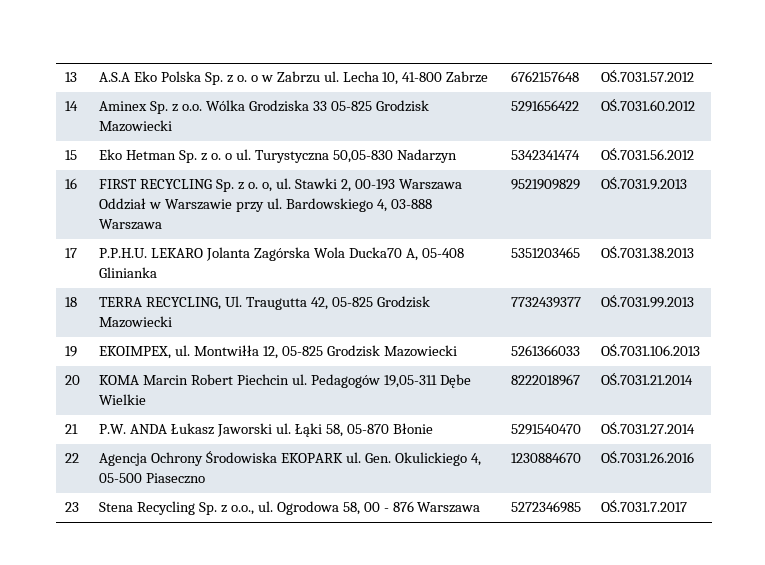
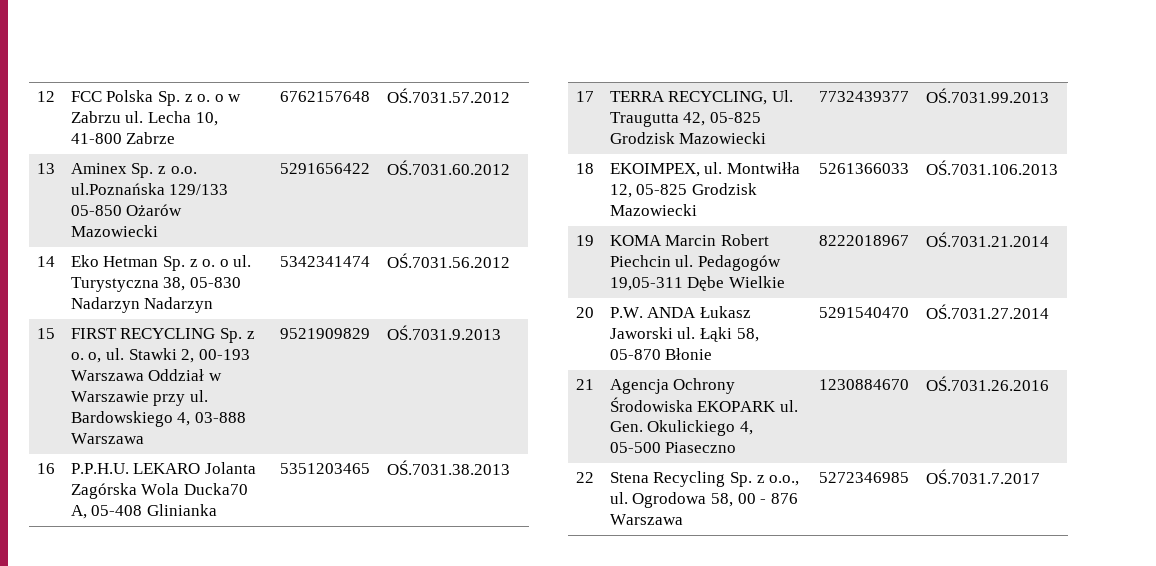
- 13 | A.S.A Eko Polska Sp. z o. o w Zabrzu ul. Lecha 10, 41-800 Zabrze | 6762157648 | OŚ.7031.57.2012
+ 12 | FCC Polska Sp. z o. o w Zabrzu ul. Lecha 10, 41-800 Zabrze | 6762157648 | OŚ.7031.57.2012
- 14 | Aminex Sp. z o.o. Wólka Grodziska 33 05-825 Grodzisk Mazowiecki | 5291656422 | OŚ.7031.60.2012
+ 13 | Aminex Sp. z o.o. ul.Poznańska 129/133 05-850 Ożarów Mazowiecki | 5291656422 | OŚ.7031.60.2012
- 15 | Eko Hetman Sp. z o. o ul. Turystyczna 50,05-830 Nadarzyn | 5342341474 | OŚ.7031.56.2012
+ 14 | Eko Hetman Sp. z o. o ul. Turystyczna 38, 05-830 Nadarzyn Nadarzyn | 5342341474 | OŚ.7031.56.2012
- 16 | FIRST RECYCLING Sp. z o. o, ul. Stawki 2, 00-193 Warszawa Oddział w Warszawie przy ul. Bardowskiego 4, 03-888 Warszawa | 9521909829 | OŚ.7031.9.2013
+ 15 | FIRST RECYCLING Sp. z o. o, ul. Stawki 2, 00-193 Warszawa Oddział w Warszawie przy ul. Bardowskiego 4, 03-888 Warszawa | 9521909829 | OŚ.7031.9.2013
- 17 | P.P.H.U. LEKARO Jolanta Zagórska Wola Ducka70 A, 05-408 Glinianka | 5351203465 | OŚ.7031.38.2013
+ 16 | P.P.H.U. LEKARO Jolanta Zagórska Wola Ducka70 A, 05-408 Glinianka | 5351203465 | OŚ.7031.38.2013
- 18 | TERRA RECYCLING, Ul. Traugutta 42, 05-825 Grodzisk Mazowiecki | 7732439377 | OŚ.7031.99.2013
+ 17 | TERRA RECYCLING, Ul. Traugutta 42, 05-825 Grodzisk Mazowiecki | 7732439377 | OŚ.7031.99.2013
- 19 | EKOIMPEX, ul. Montwiłła 12, 05-825 Grodzisk Mazowiecki | 5261366033 | OŚ.7031.106.2013
+ 18 | EKOIMPEX, ul. Montwiłła 12, 05-825 Grodzisk Mazowiecki | 5261366033 | OŚ.7031.106.2013
- 20 | KOMA Marcin Robert Piechcin ul. Pedagogów 19,05-311 Dębe Wielkie | 8222018967 | OŚ.7031.21.2014
+ 19 | KOMA Marcin Robert Piechcin ul. Pedagogów 19,05-311 Dębe Wielkie | 8222018967 | OŚ.7031.21.2014
- 21 | P.W. ANDA Łukasz Jaworski ul. Łąki 58, 05-870 Błonie | 5291540470 | OŚ.7031.27.2014
+ 20 | P.W. ANDA Łukasz Jaworski ul. Łąki 58, 05-870 Błonie | 5291540470 | OŚ.7031.27.2014
- 22 | Agencja Ochrony Środowiska EKOPARK ul. Gen. Okulickiego 4, 05-500 Piaseczno | 1230884670 | OŚ.7031.26.2016
+ 21 | Agencja Ochrony Środowiska EKOPARK ul. Gen. Okulickiego 4, 05-500 Piaseczno | 1230884670 | OŚ.7031.26.2016
- 23 | Stena Recycling Sp. z o.o., ul. Ogrodowa 58, 00 - 876 Warszawa | 5272346985 | OŚ.7031.7.2017
+ 22 | Stena Recycling Sp. z o.o., ul. Ogrodowa 58, 00 - 876 Warszawa | 5272346985 | OŚ.7031.7.2017

